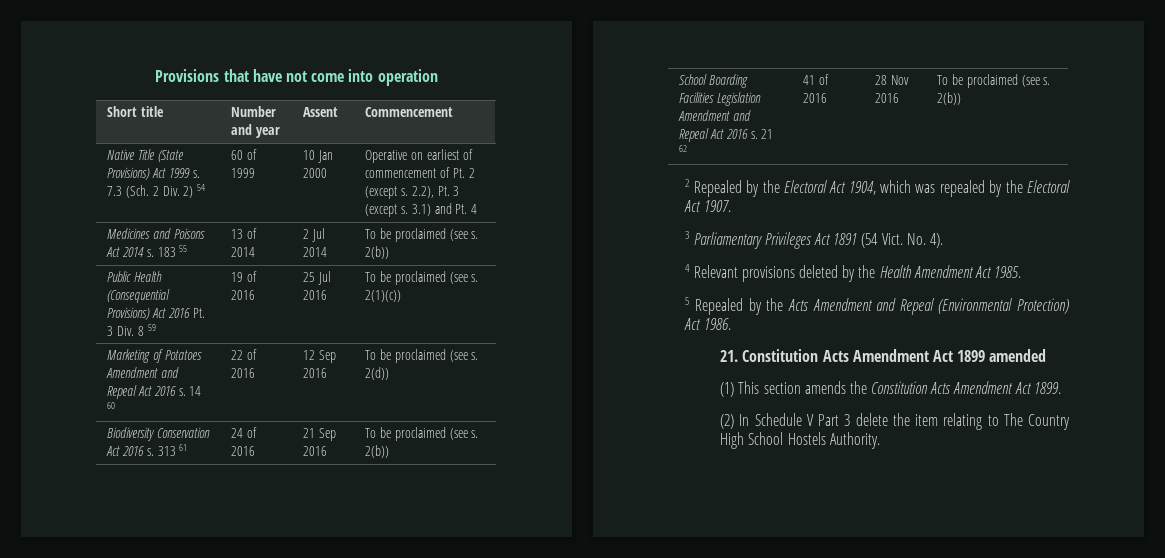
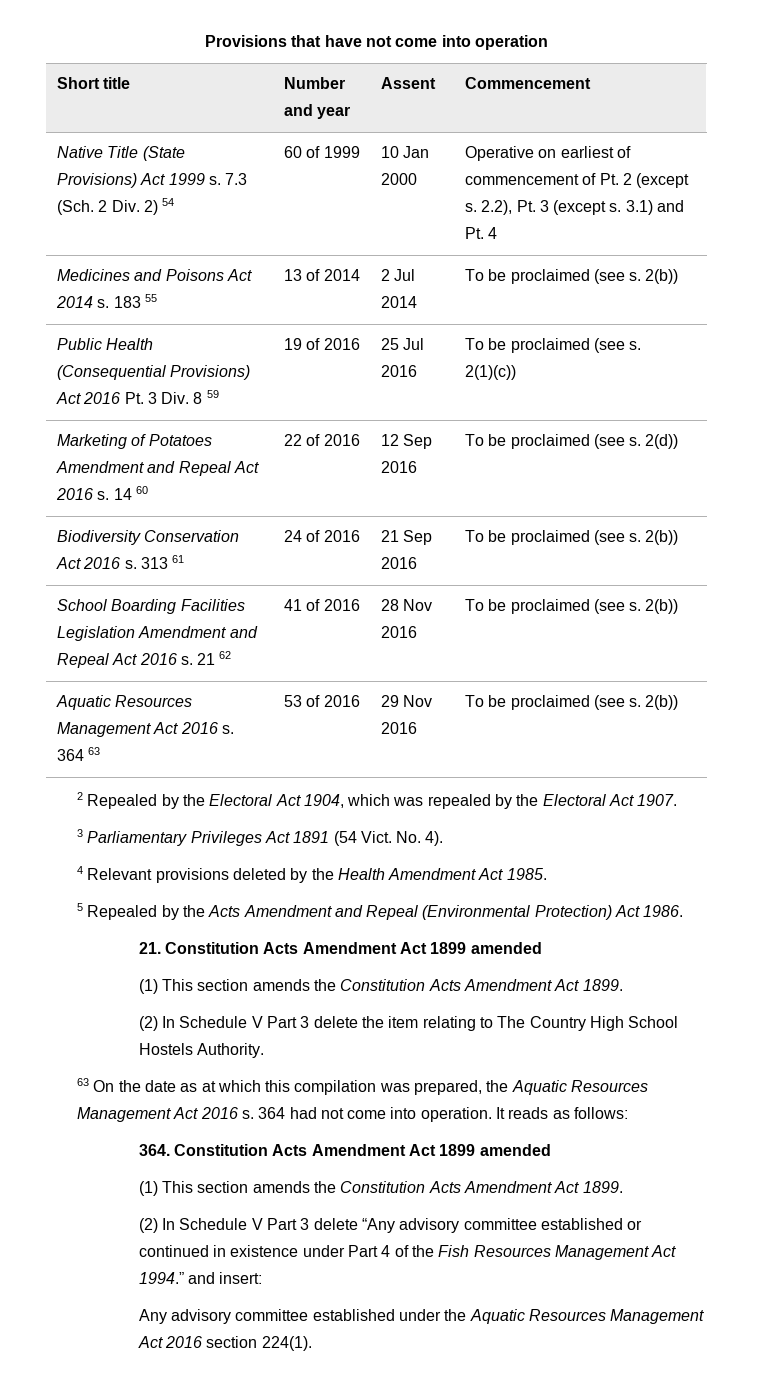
+ Aquatic Resources Management Act 2016 s. 364 63 | 53 of 2016 | 29 Nov 2016 | To be proclaimed (see s. 2(b))
+ 63 On the date as at which this compilation was prepared, the Aquatic Resources Management Act 2016 s. 364 had not come into operation. It reads as follows:
+ 364. Constitution Acts Amendment Act 1899 amended
+ (1) This section amends the Constitution Acts Amendment Act 1899.
+ (2) In Schedule V Part 3 delete “Any advisory committee established or continued in existence under Part 4 of the Fish Resources Management Act 1994.” and insert:
+ Any advisory committee established under the Aquatic Resources Management Act 2016 section 224(1).

